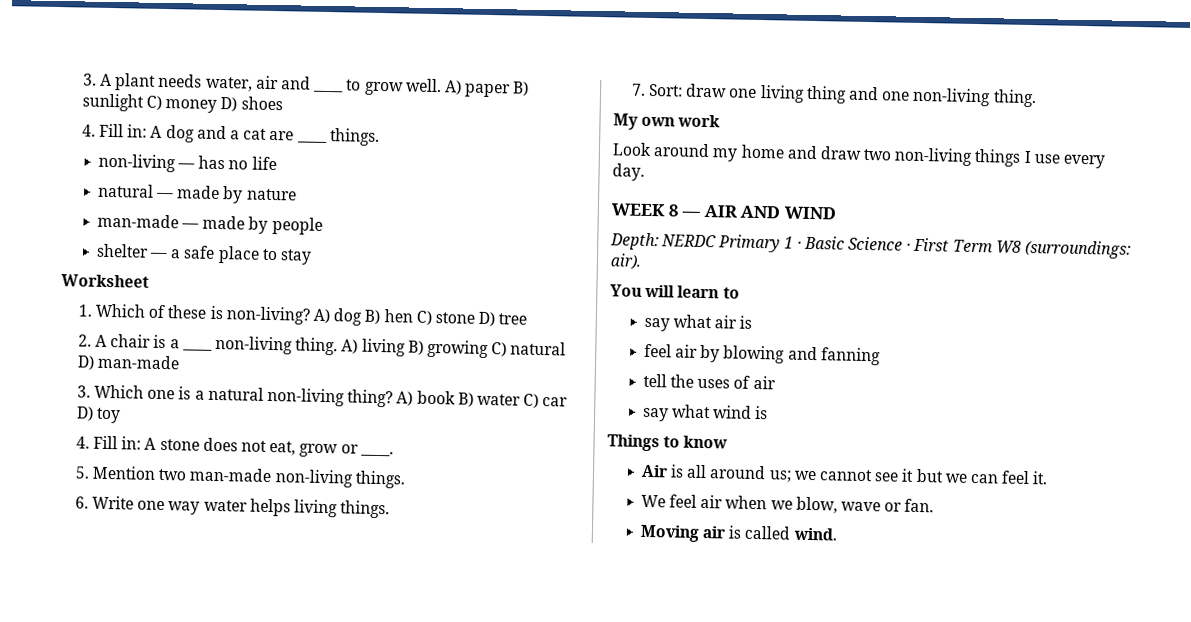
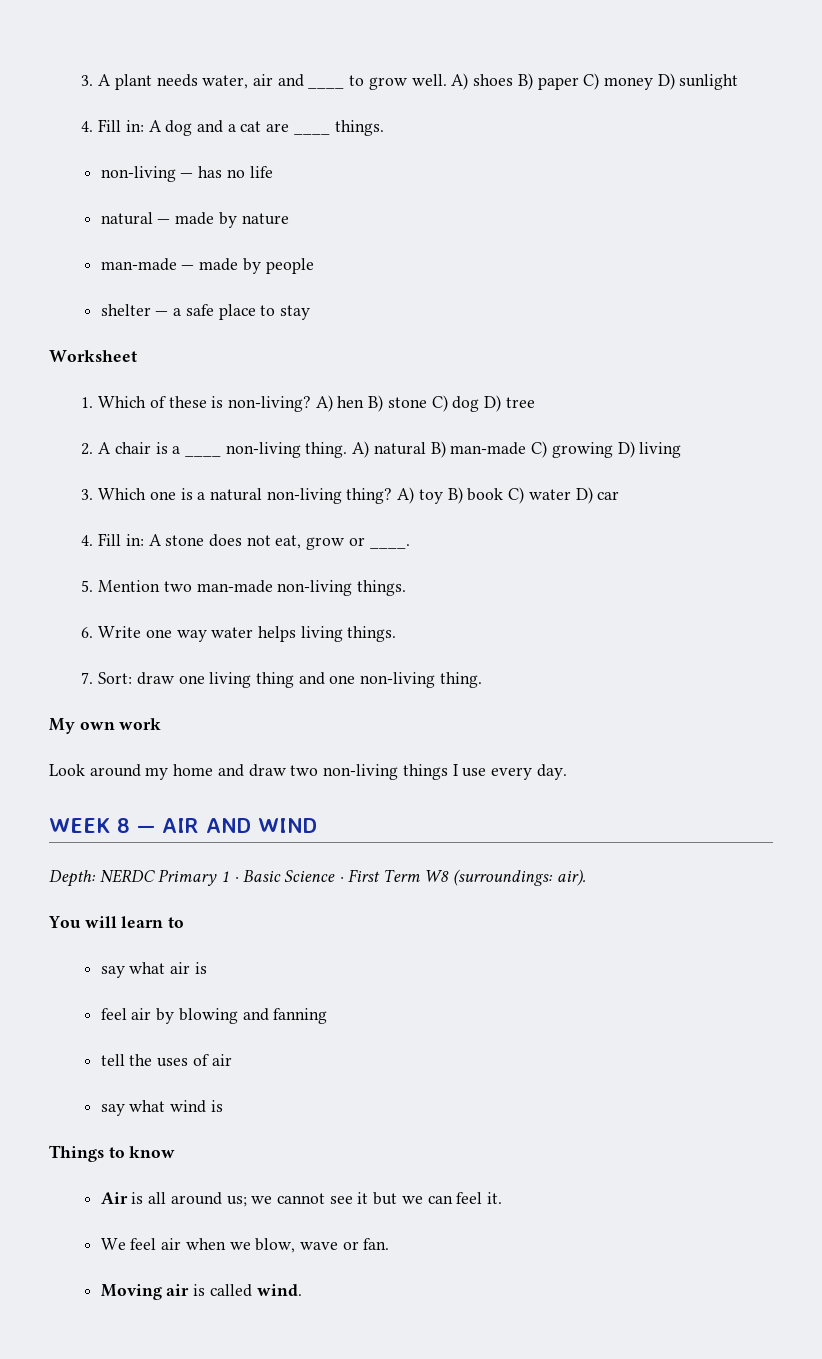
- A) paper B) sunlight C) money D) shoes
+ A) shoes B) paper C) money D) sunlight
- A) dog B) hen C) stone D) tree
+ A) hen B) stone C) dog D) tree
- A) living B) growing C) natural D) man-made
+ A) natural B) man-made C) growing D) living
- A) book B) water C) car D) toy
+ A) toy B) book C) water D) car

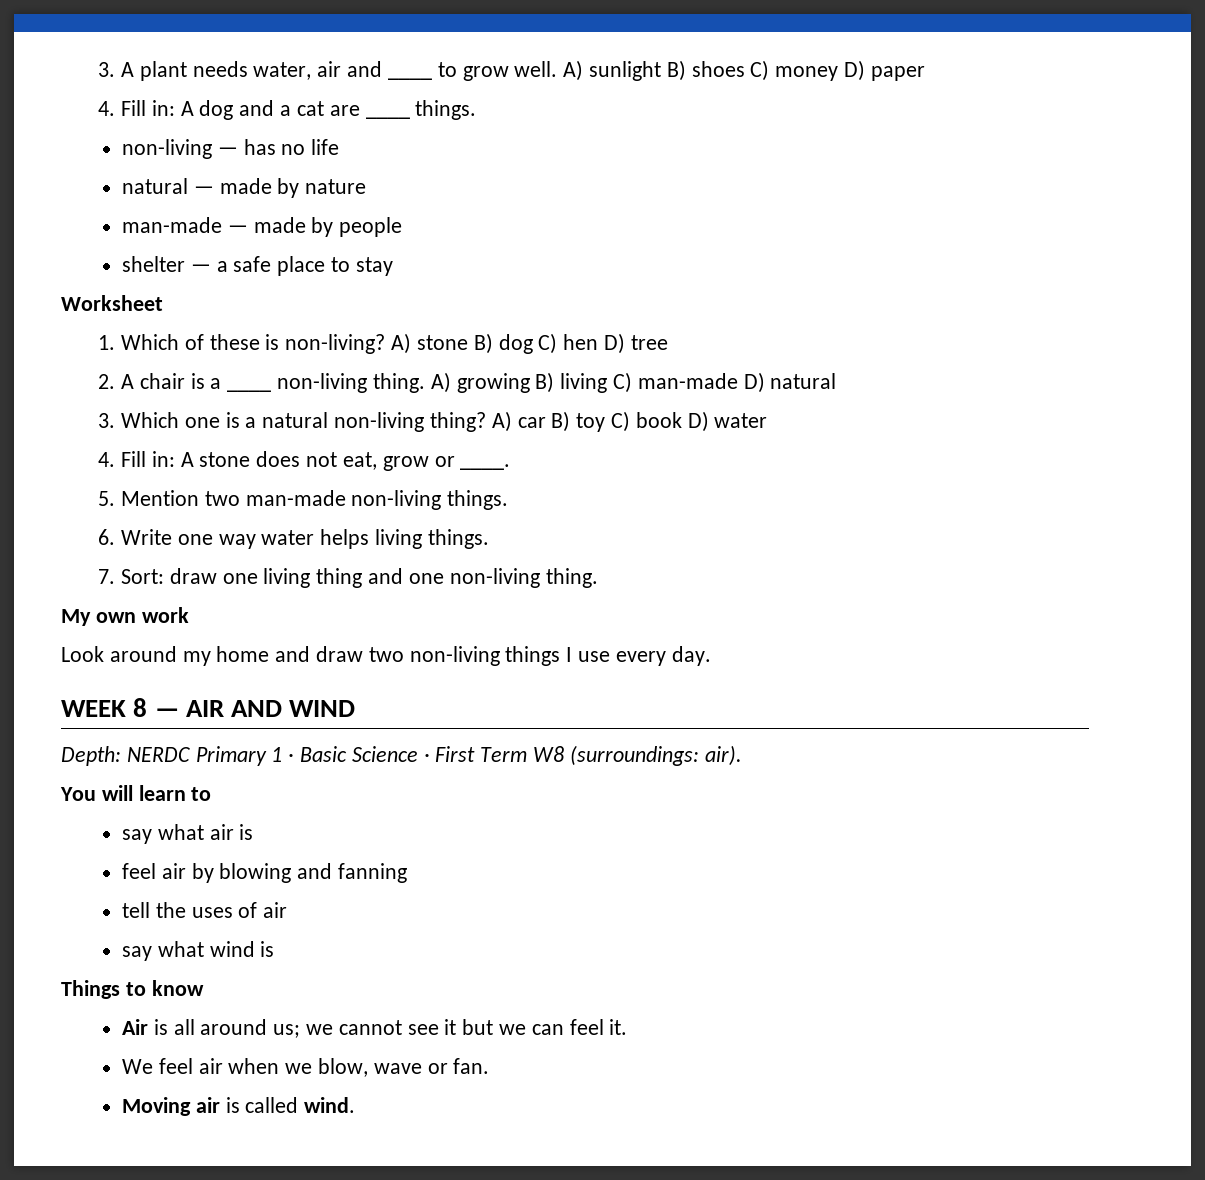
- A) shoes B) paper C) money D) sunlight
+ A) sunlight B) shoes C) money D) paper
- A) hen B) stone C) dog D) tree
+ A) stone B) dog C) hen D) tree
- A) natural B) man-made C) growing D) living
+ A) growing B) living C) man-made D) natural
- A) toy B) book C) water D) car
+ A) car B) toy C) book D) water

